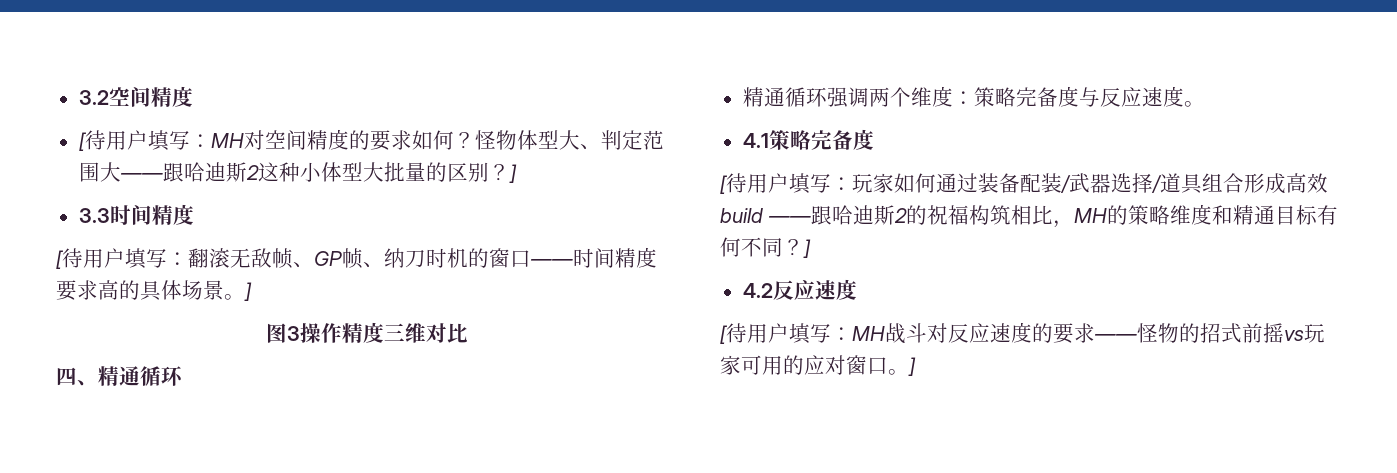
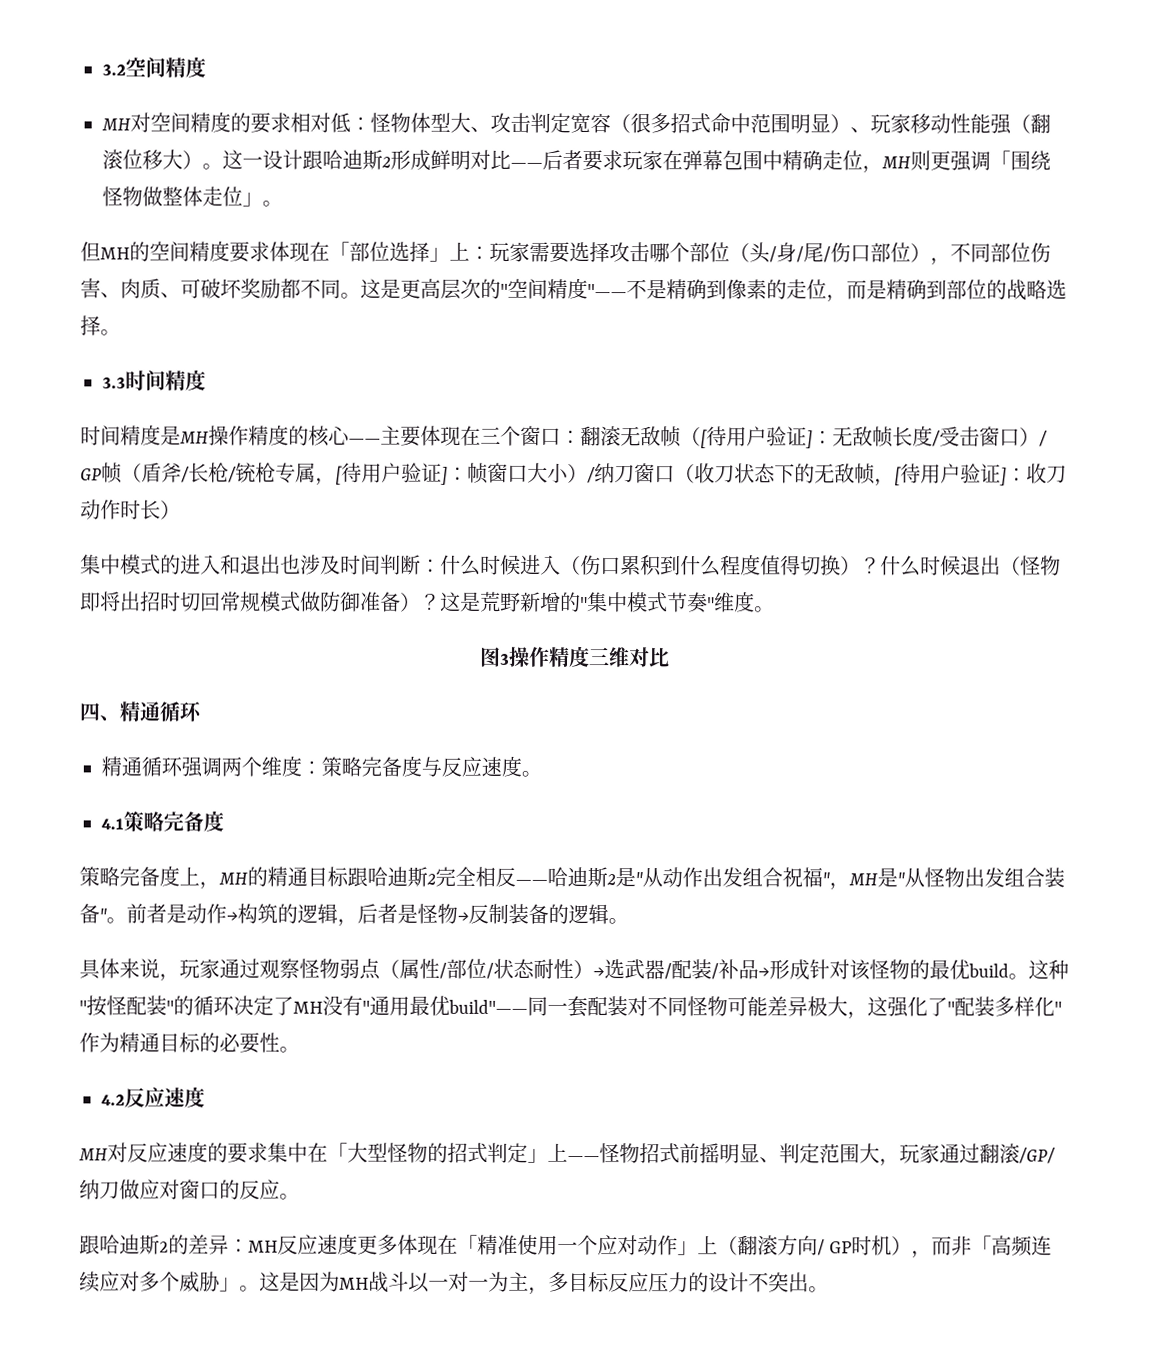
- [待用户填写：MH对空间精度的要求如何？怪物体型大、判定范围大——跟哈迪斯2这种小体型大批量的区别？]
+ MH对空间精度的要求相对低：怪物体型大、攻击判定宽容（很多招式命中范围明显）、玩家移动性能强（翻滚位移大）。这一设计跟哈迪斯2形成鲜明对比——后者要求玩家在弹幕包围中精确走位，MH则更强调「围绕怪物做整体走位」。
+ 但MH的空间精度要求体现在「部位选择」上：玩家需要选择攻击哪个部位（头/身/尾/伤口部位），不同部位伤害、肉质、可破坏奖励都不同。这是更高层次的"空间精度"——不是精确到像素的走位，而是精确到部位的战略选择。
  3.3时间精度
- [待用户填写：翻滚无敌帧、GP帧、纳刀时机的窗口——时间精度要求高的具体场景。]
+ 时间精度是MH操作精度的核心——主要体现在三个窗口：翻滚无敌帧（[待用户验证]：无敌帧长度/受击窗口）/ GP帧（盾斧/长枪/铳枪专属，[待用户验证]：帧窗口大小）/纳刀窗口（收刀状态下的无敌帧，[待用户验证]：收刀动作时长）
+ 集中模式的进入和退出也涉及时间判断：什么时候进入（伤口累积到什么程度值得切换）？什么时候退出（怪物即将出招时切回常规模式做防御准备）？这是荒野新增的"集中模式节奏"维度。
- [待用户填写：玩家如何通过装备配装/武器选择/道具组合形成高效build ——跟哈迪斯2的祝福构筑相比，MH的策略维度和精通目标有何不同？]
+ 策略完备度上，MH的精通目标跟哈迪斯2完全相反——哈迪斯2是"从动作出发组合祝福"，MH是"从怪物出发组合装备"。前者是动作→构筑的逻辑，后者是怪物→反制装备的逻辑。
+ 具体来说，玩家通过观察怪物弱点（属性/部位/状态耐性）→选武器/配装/补品→形成针对该怪物的最优build。这种"按怪配装"的循环决定了MH没有"通用最优build"——同一套配装对不同怪物可能差异极大，这强化了"配装多样化"作为精通目标的必要性。
  4.2反应速度
- [待用户填写：MH战斗对反应速度的要求——怪物的招式前摇vs玩家可用的应对窗口。]
+ MH对反应速度的要求集中在「大型怪物的招式判定」上——怪物招式前摇明显、判定范围大，玩家通过翻滚/GP/纳刀做应对窗口的反应。
+ 跟哈迪斯2的差异：MH反应速度更多体现在「精准使用一个应对动作」上（翻滚方向/ GP时机），而非「高频连续应对多个威胁」。这是因为MH战斗以一对一为主，多目标反应压力的设计不突出。

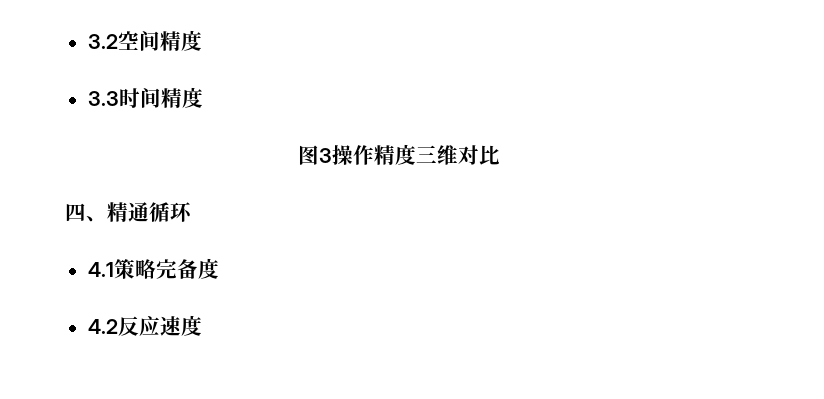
- MH对空间精度的要求相对低：怪物体型大、攻击判定宽容（很多招式命中范围明显）、玩家移动性能强（翻滚位移大）。这一设计跟哈迪斯2形成鲜明对比——后者要求玩家在弹幕包围中精确走位，MH则更强调「围绕怪物做整体走位」。
- 但MH的空间精度要求体现在「部位选择」上：玩家需要选择攻击哪个部位（头/身/尾/伤口部位），不同部位伤害、肉质、可破坏奖励都不同。这是更高层次的"空间精度"——不是精确到像素的走位，而是精确到部位的战略选择。
  3.3时间精度
- 时间精度是MH操作精度的核心——主要体现在三个窗口：翻滚无敌帧（[待用户验证]：无敌帧长度/受击窗口）/ GP帧（盾斧/长枪/铳枪专属，[待用户验证]：帧窗口大小）/纳刀窗口（收刀状态下的无敌帧，[待用户验证]：收刀动作时长）
- 集中模式的进入和退出也涉及时间判断：什么时候进入（伤口累积到什么程度值得切换）？什么时候退出（怪物即将出招时切回常规模式做防御准备）？这是荒野新增的"集中模式节奏"维度。
- 精通循环强调两个维度：策略完备度与反应速度。
  4.1策略完备度
- 策略完备度上，MH的精通目标跟哈迪斯2完全相反——哈迪斯2是"从动作出发组合祝福"，MH是"从怪物出发组合装备"。前者是动作→构筑的逻辑，后者是怪物→反制装备的逻辑。
- 具体来说，玩家通过观察怪物弱点（属性/部位/状态耐性）→选武器/配装/补品→形成针对该怪物的最优build。这种"按怪配装"的循环决定了MH没有"通用最优build"——同一套配装对不同怪物可能差异极大，这强化了"配装多样化"作为精通目标的必要性。
  4.2反应速度
- MH对反应速度的要求集中在「大型怪物的招式判定」上——怪物招式前摇明显、判定范围大，玩家通过翻滚/GP/纳刀做应对窗口的反应。
- 跟哈迪斯2的差异：MH反应速度更多体现在「精准使用一个应对动作」上（翻滚方向/ GP时机），而非「高频连续应对多个威胁」。这是因为MH战斗以一对一为主，多目标反应压力的设计不突出。

